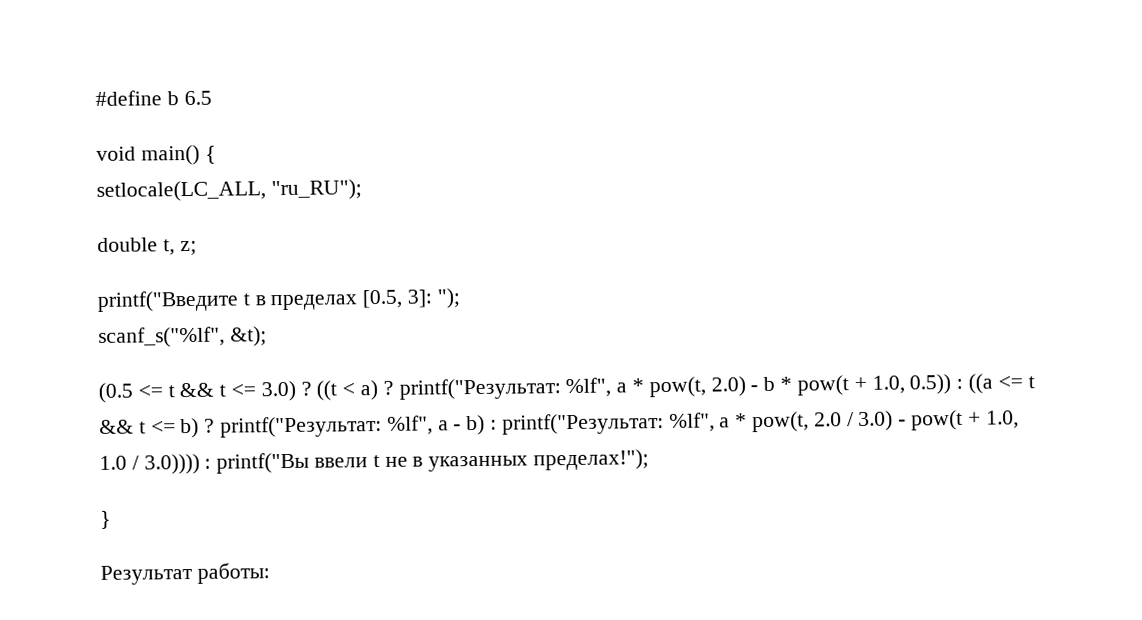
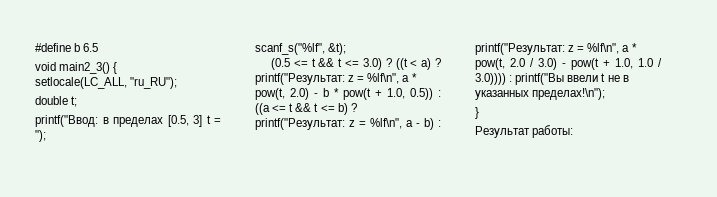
- void main() {
+ void main2_3() {
- double t, z;
- printf("Введите t в пределах [0.5, 3]: ");
+ double t;
+ printf("Ввод: в пределах [0.5, 3] t = ");
- ((t < a) ? printf("Результат: %lf", a * pow(t, 2.0) - b * pow(t + 1.0, 0.5)) : ((a <= t && t <= b) ? printf("Результат: %lf", a - b) : printf("Результат: %lf", a * pow(t, 2.0 / 3.0) - pow(t + 1.0, 1.0 / 3.0)))) : printf("Вы ввели t не в указанных пределах!");
+ ((t < a) ? printf("Результат: z = %lf\n", a * pow(t, 2.0) - b * pow(t + 1.0, 0.5)) : ((a <= t && t <= b) ? printf("Результат: z = %lf\n", a - b) : printf("Результат: z = %lf\n", a * pow(t, 2.0 / 3.0) - pow(t + 1.0, 1.0 / 3.0)))) : printf("Вы ввели t не в указанных пределах!\n");

